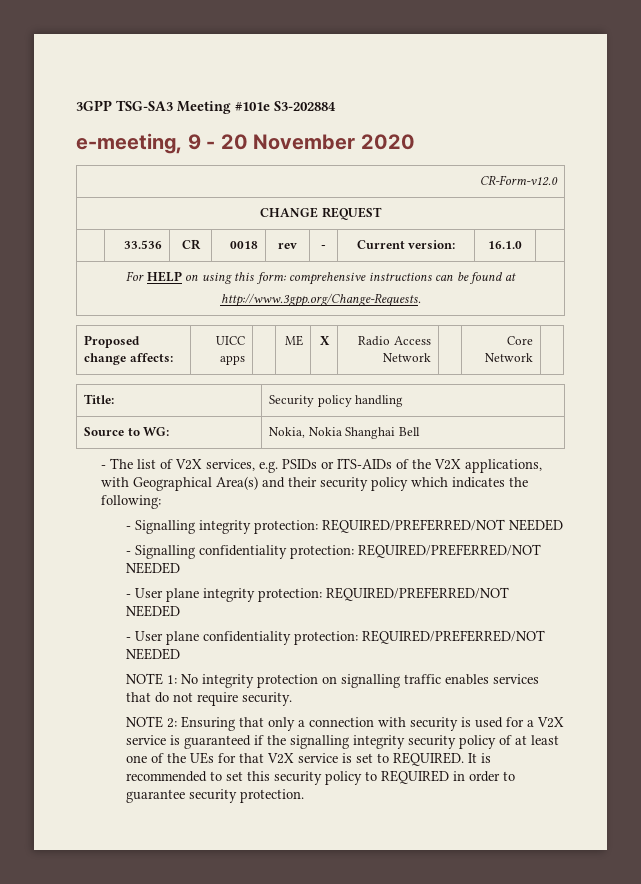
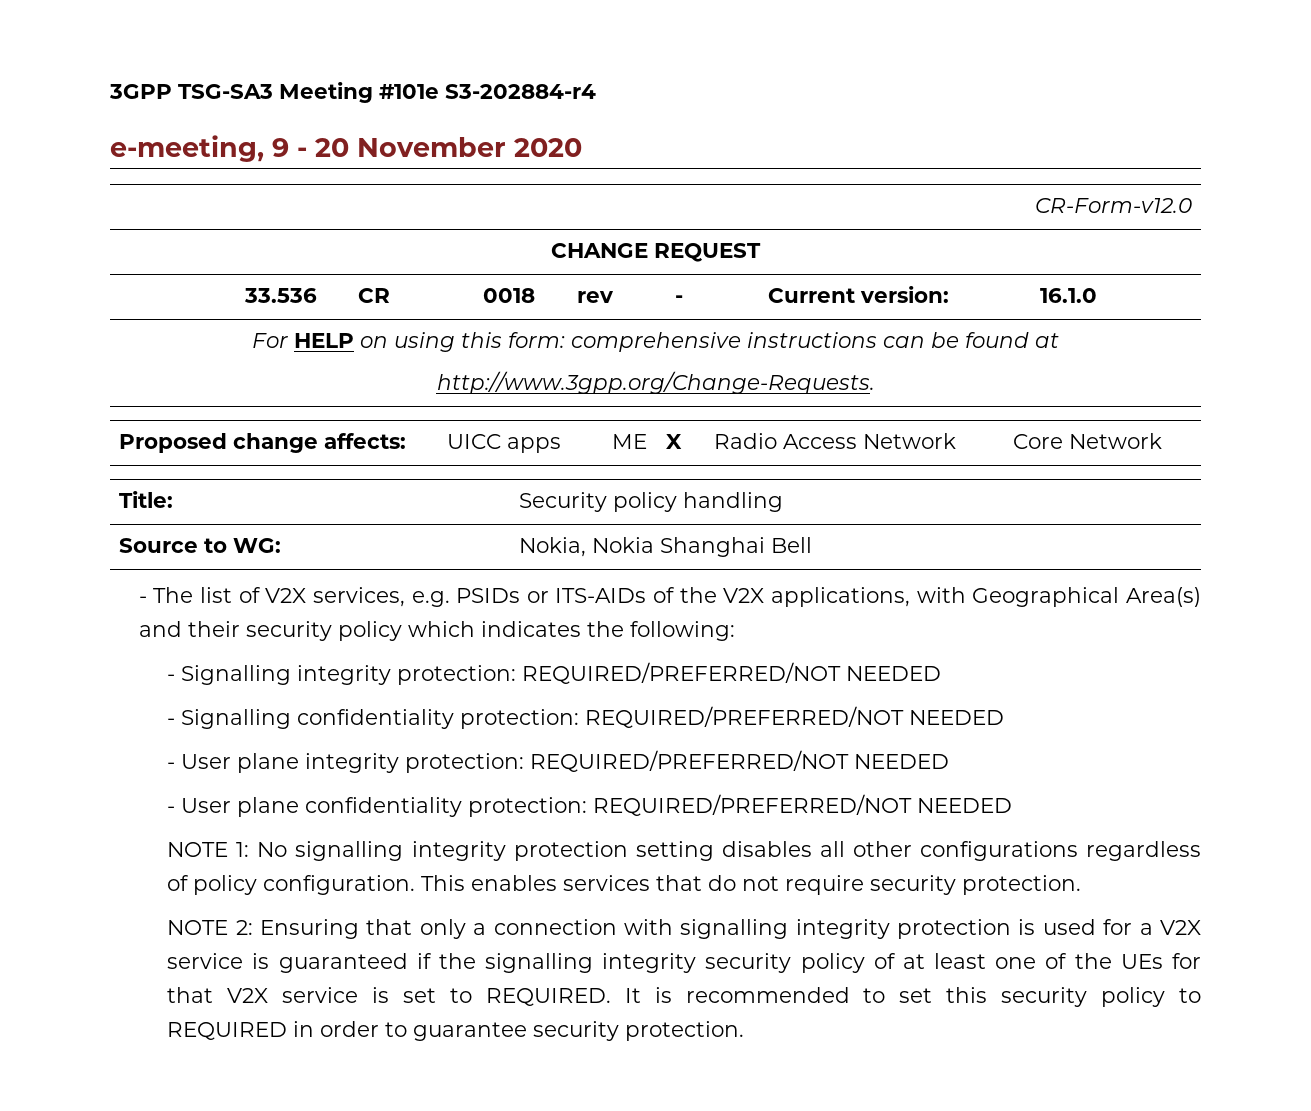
- 3GPP TSG-SA3 Meeting #101e S3-202884
+ 3GPP TSG-SA3 Meeting #101e S3-202884-r4
- NOTE 1: No integrity protection on signalling traffic enables services that do not require security.
+ NOTE 1: No signalling integrity protection setting disables all other configurations regardless of policy configuration. This enables services that do not require security protection.
- NOTE 2: Ensuring that only a connection with security is used for a V2X service is guaranteed if the signalling integrity security policy of at least one of the UEs for that V2X service is set to REQUIRED.
+ NOTE 2: Ensuring that only a connection with signalling integrity protection is used for a V2X service is guaranteed if the signalling integrity security policy of at least one of the UEs for that V2X service is set to REQUIRED.

